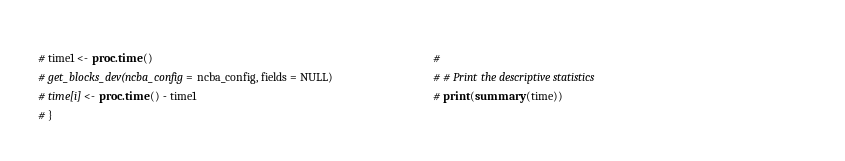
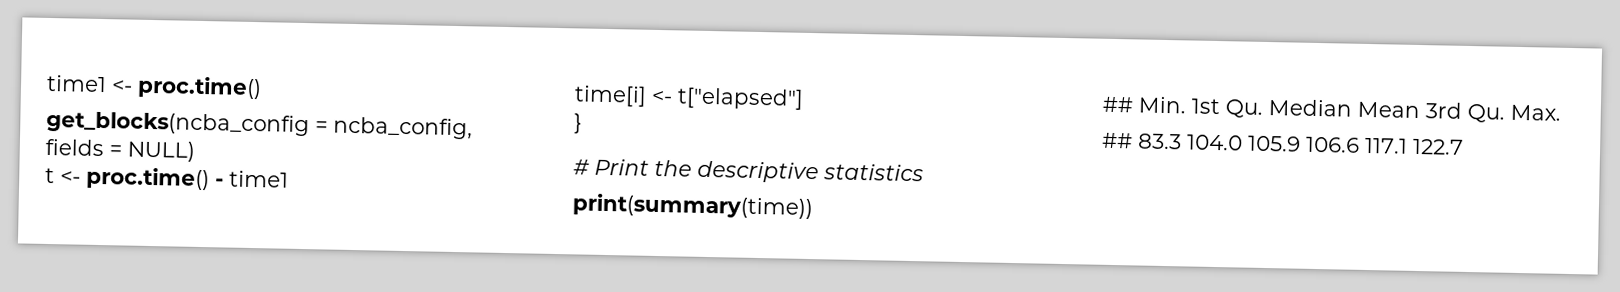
- # time1 <- proc.time()
+ time1 <- proc.time()
- # get_blocks_dev(ncba_config = ncba_config, fields = NULL)
+ get_blocks(ncba_config = ncba_config, fields = NULL)
- # time[i] <- proc.time() - time1
+ t <- proc.time() - time1
- # }
- #
- # # Print the descriptive statistics
+ time[i] <- t["elapsed"]
+ }
+ # Print the descriptive statistics
- # print(summary(time))
+ print(summary(time))
+ ## Min. 1st Qu. Median Mean 3rd Qu. Max.
+ ## 83.3 104.0 105.9 106.6 117.1 122.7

